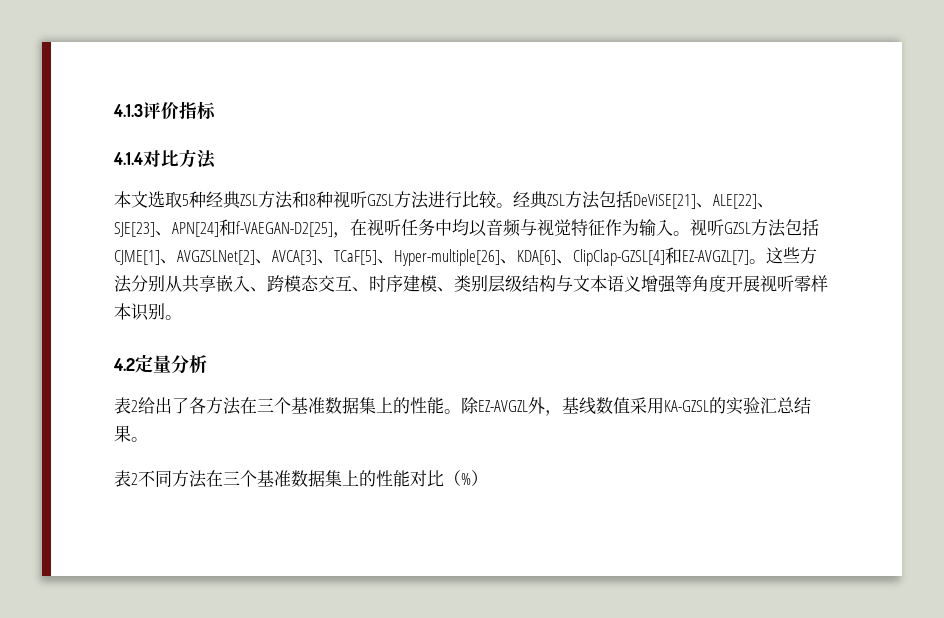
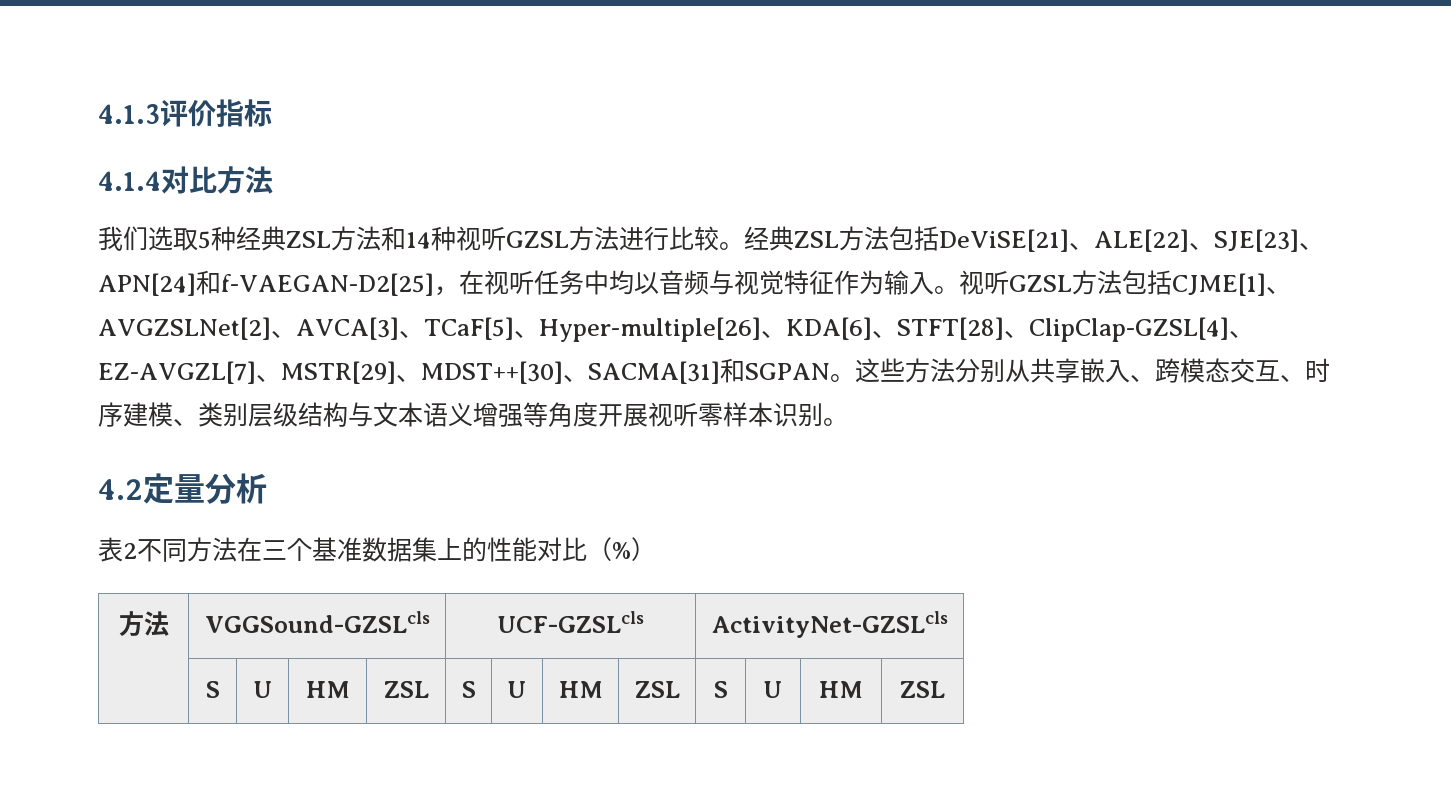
- 本文选取5种经典ZSL方法和8种视听GZSL方法进行比较。
+ 我们选取5种经典ZSL方法和14种视听GZSL方法进行比较。
- 视听GZSL方法包括CJME[1]、AVGZSLNet[2]、AVCA[3]、TCaF[5]、Hyper-multiple[26]、KDA[6]、ClipClap-GZSL[4]和EZ-AVGZL[7]。
+ 视听GZSL方法包括CJME[1]、AVGZSLNet[2]、AVCA[3]、TCaF[5]、Hyper-multiple[26]、KDA[6]、STFT[28]、ClipClap-GZSL[4]、EZ-AVGZL[7]、MSTR[29]、MDST++[30]、SACMA[31]和SGPAN。
- 表2给出了各方法在三个基准数据集上的性能。除EZ-AVGZL外，基线数值采用KA-GZSL的实验汇总结果。
+ 方法 | VGGSound-GZSLcls | UCF-GZSLcls | ActivityNet-GZSLcls
+ | S | U | HM | ZSL | S | U | HM | ZSL | S | U | HM | ZSL

